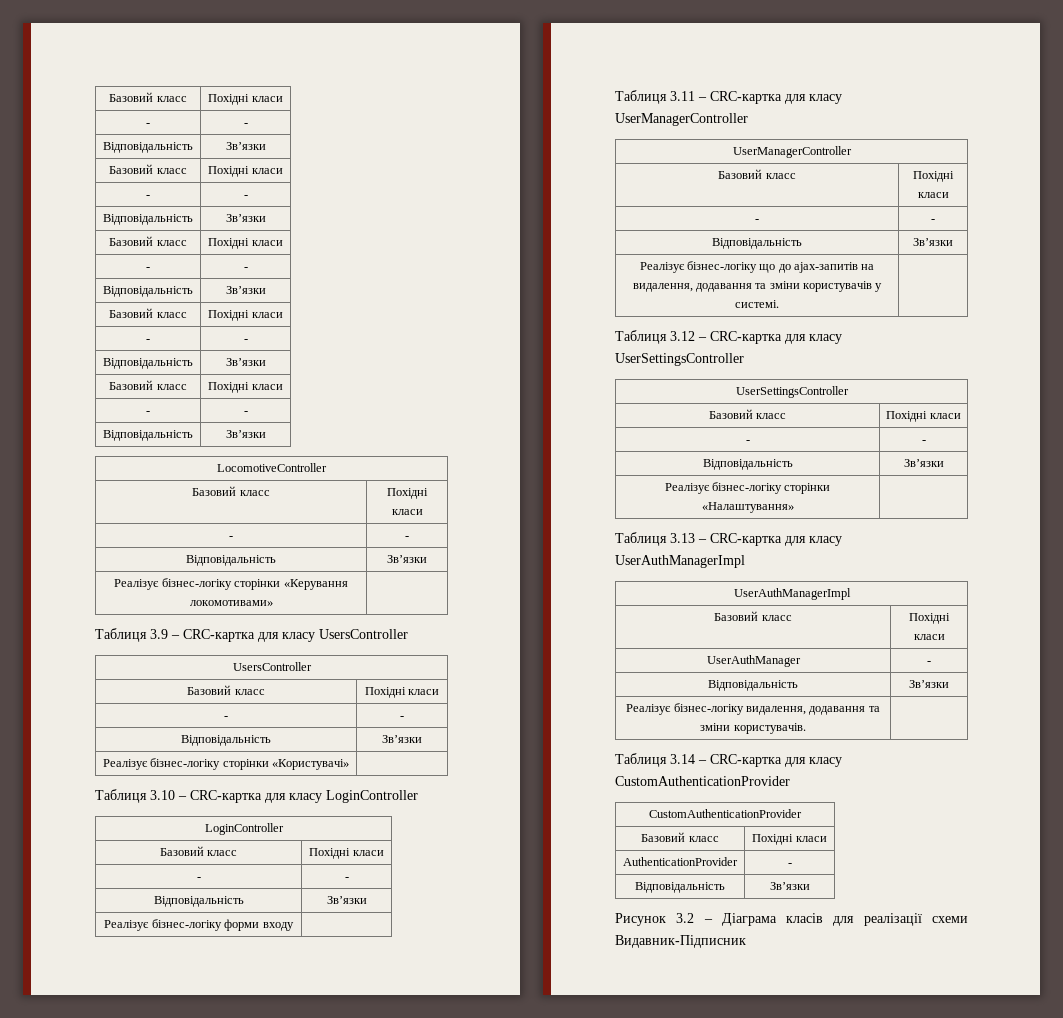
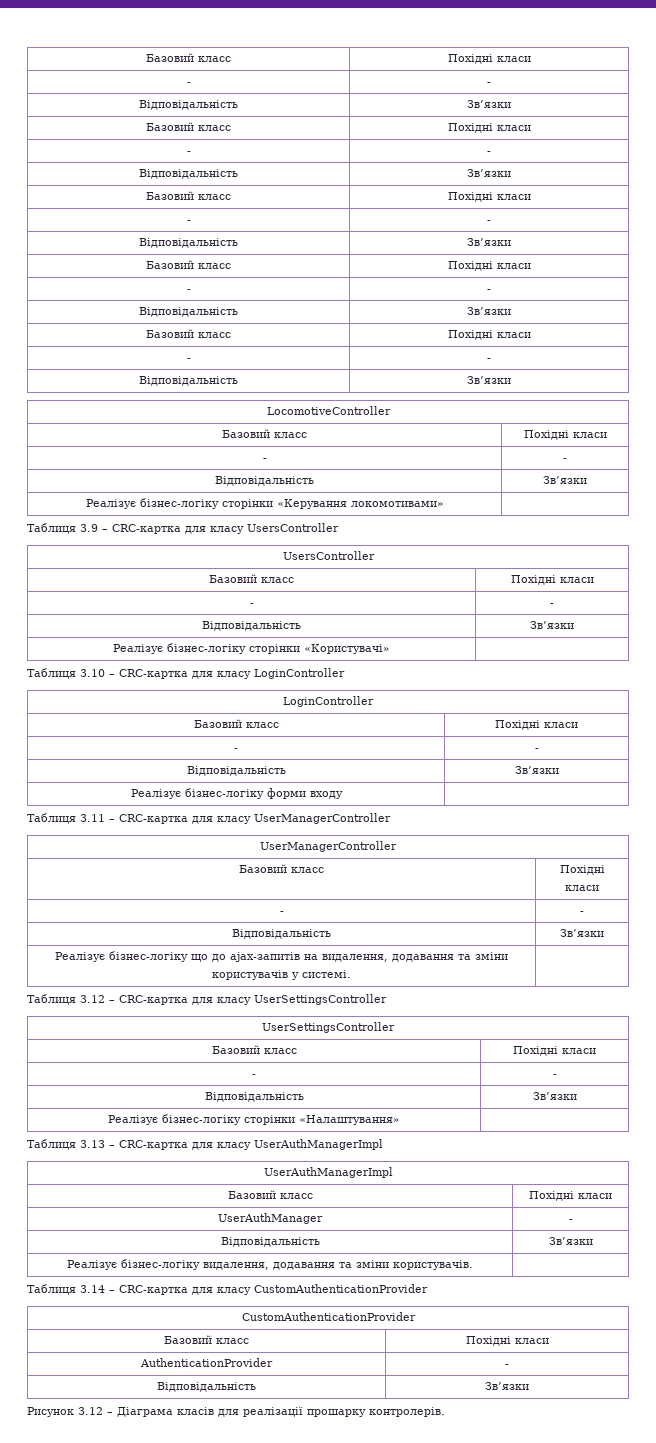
- Рисунок 3.2 – Діаграма класів для реалізації схеми Видавник-Підписник
+ Рисунок 3.12 – Діаграма класів для реалізації прошарку контролерів.

